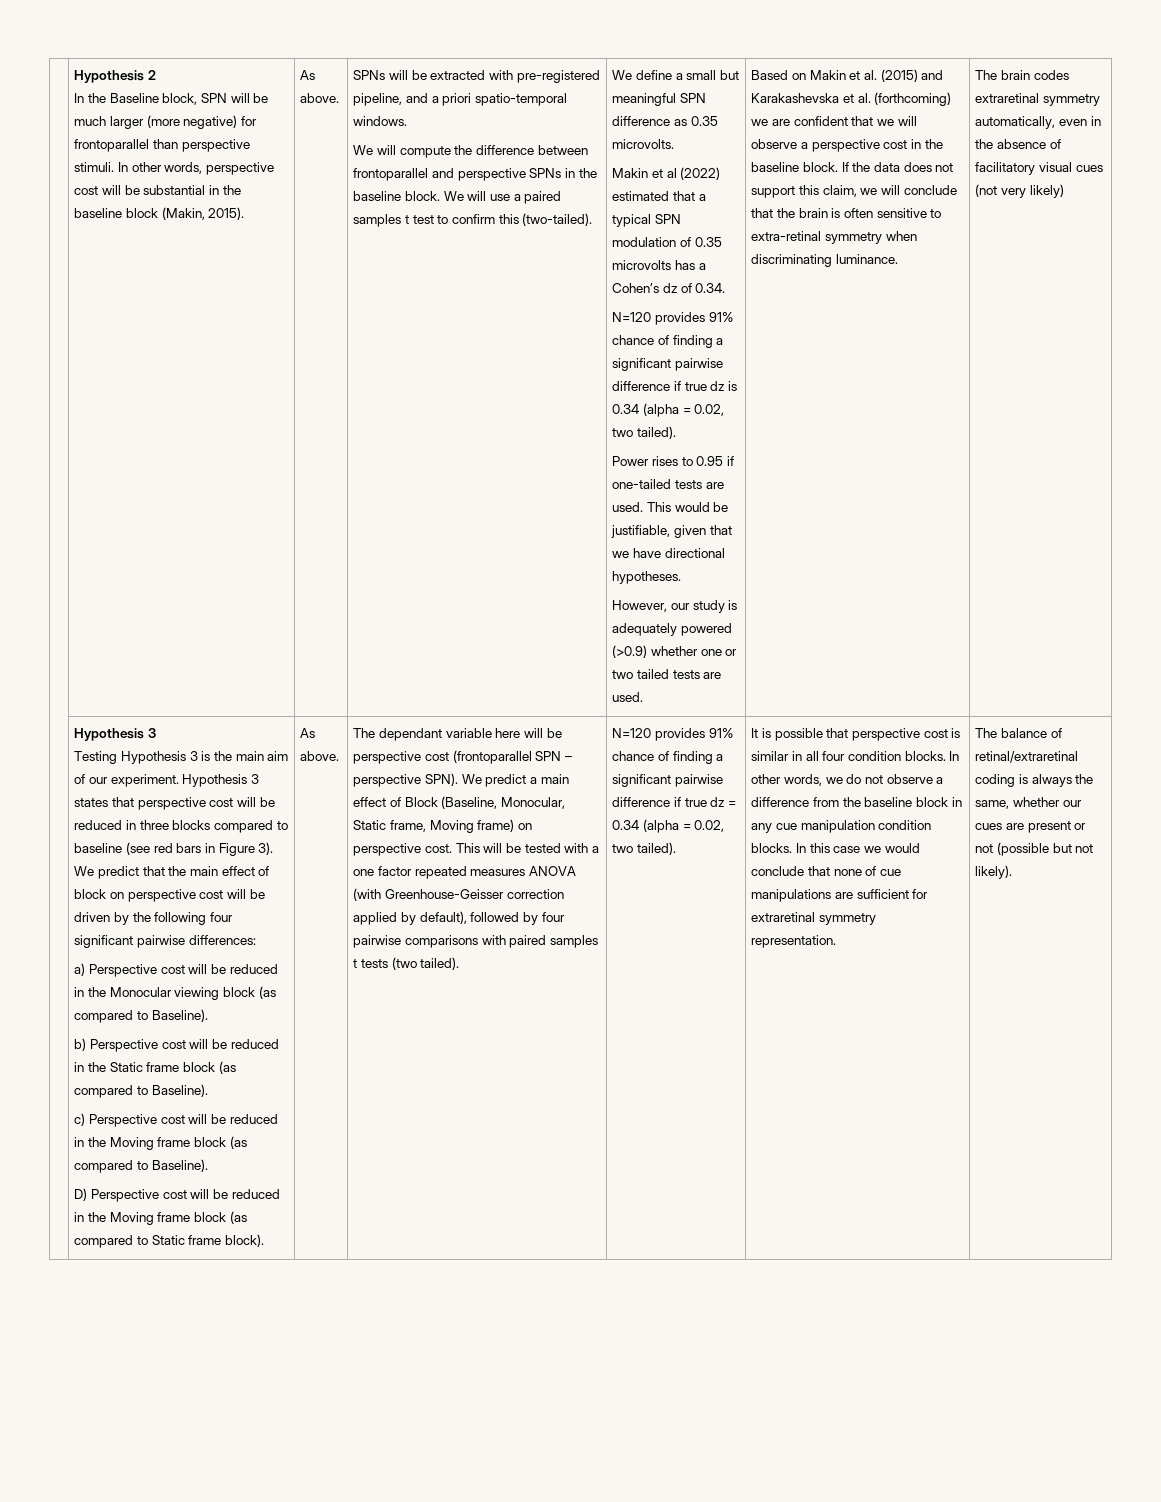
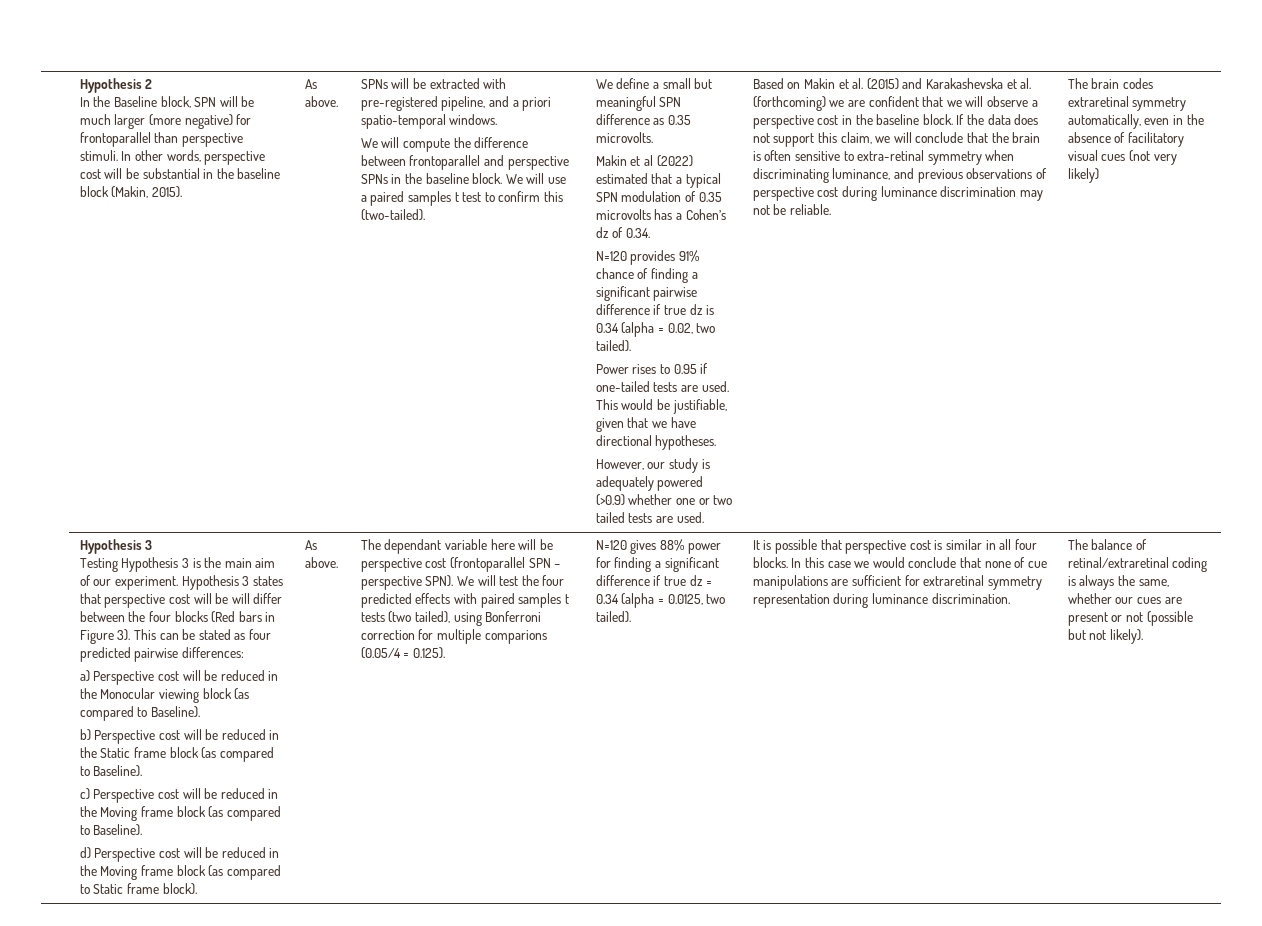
- If the data does not support this claim, we will conclude that the brain is often sensitive to extra-retinal symmetry when discriminating luminance.
+ If the data does not support this claim, we will conclude that the brain is often sensitive to extra-retinal symmetry when discriminating luminance, and previous observations of perspective cost during luminance discrimination may not be reliable.
- Hypothesis 3 states that perspective cost will be reduced in three blocks compared to baseline (see red bars in Figure 3). We predict that the main effect of block on perspective cost will be driven by the following four significant pairwise differences:
+ Hypothesis 3 states that perspective cost will be will differ between the four blocks (Red bars in Figure 3). This can be stated as four predicted pairwise differences:
- D) Perspective cost will be reduced in the Moving frame block (as compared to Static frame block).
+ d) Perspective cost will be reduced in the Moving frame block (as compared to Static frame block).
- We predict a main effect of Block (Baseline, Monocular, Static frame, Moving frame) on perspective cost. This will be tested with a one factor repeated measures ANOVA (with Greenhouse-Geisser correction applied by default), followed by four pairwise comparisons with paired samples t tests (two tailed). | N=120 provides 91% chance of finding a significant pairwise difference if true dz = 0.34 (alpha = 0.02, two tailed).
+ We will test the four predicted effects with paired samples t tests (two tailed), using Bonferroni correction for multiple comparions (0.05/4 = 0.125). | N=120 gives 88% power for finding a significant difference if true dz = 0.34 (alpha = 0.0125, two tailed).
- It is possible that perspective cost is similar in all four condition blocks. In other words, we do not observe a difference from the baseline block in any cue manipulation condition blocks.
+ It is possible that perspective cost is similar in all four blocks.
- In this case we would conclude that none of cue manipulations are sufficient for extraretinal symmetry representation.
+ In this case we would conclude that none of cue manipulations are sufficient for extraretinal symmetry representation during luminance discrimination.

